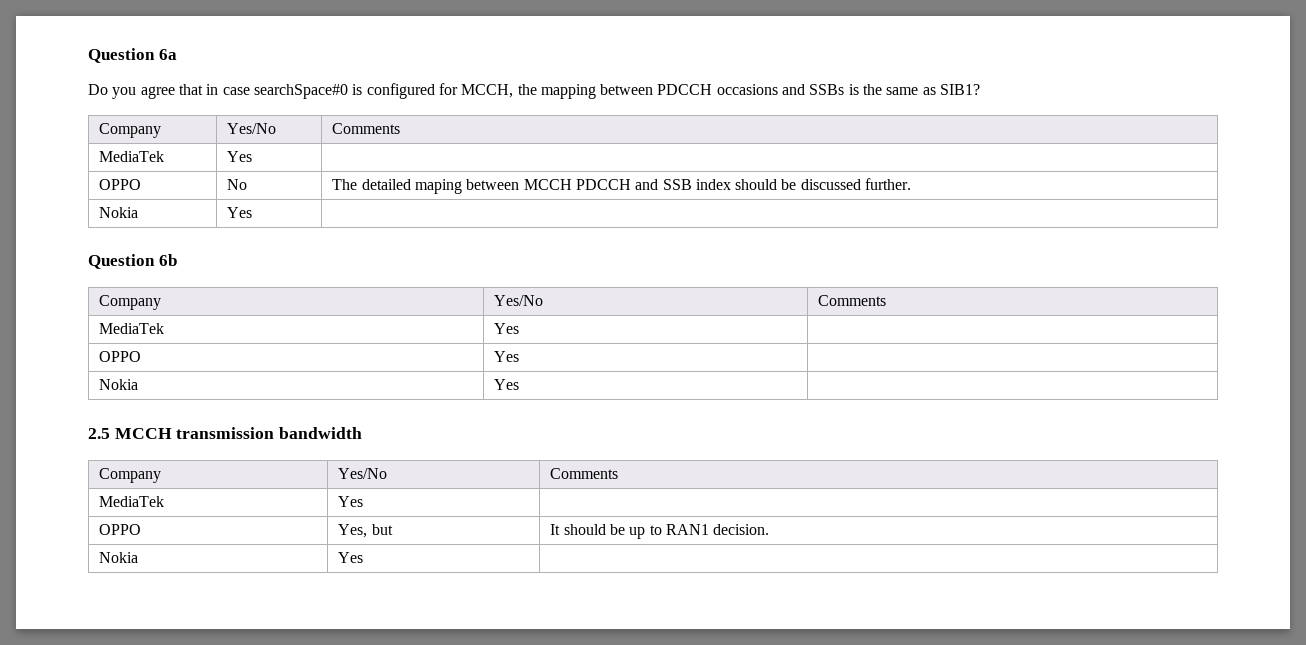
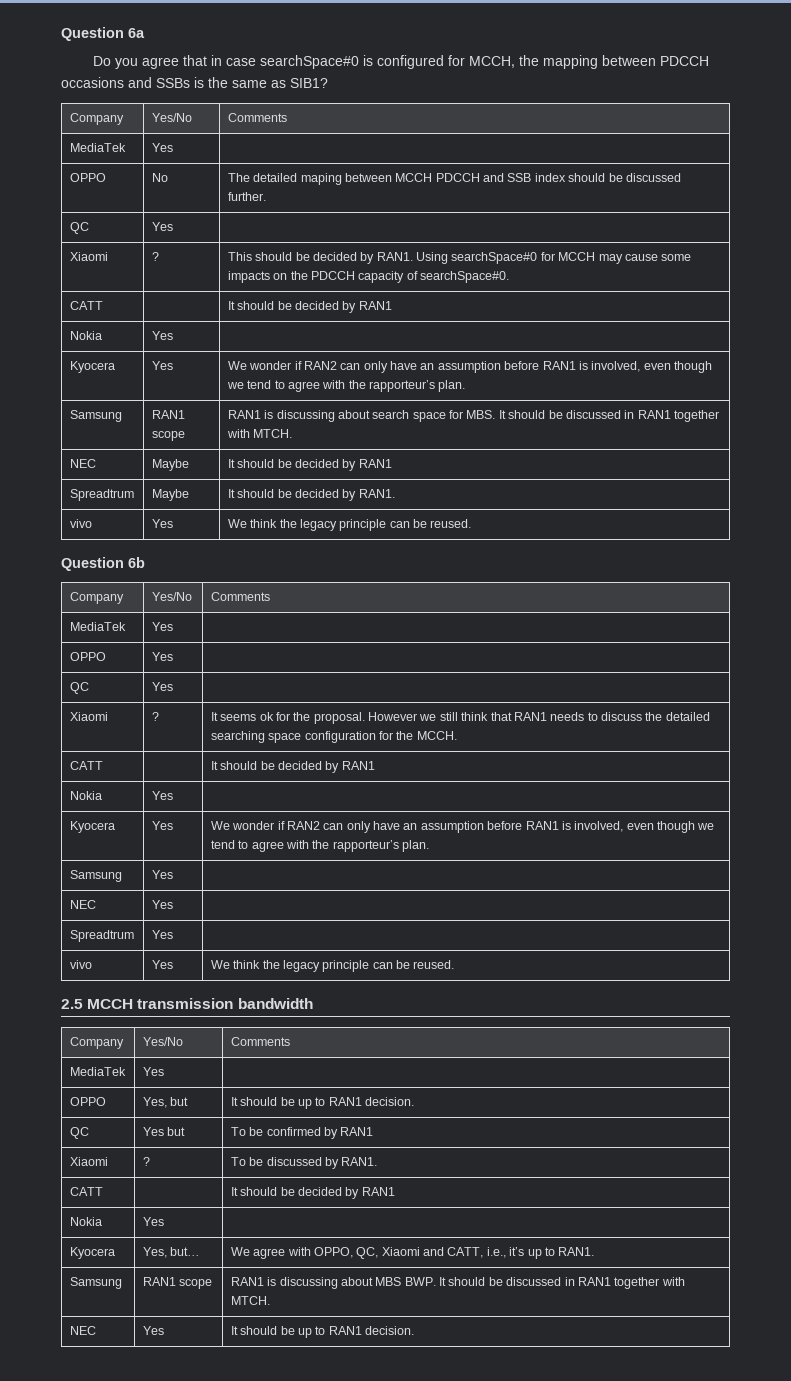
  OPPO | No | The detailed maping between MCCH PDCCH and SSB index should be discussed further.
+ QC | Yes |
+ Xiaomi | ? | This should be decided by RAN1. Using searchSpace#0 for MCCH may cause some impacts on the PDCCH capacity of searchSpace#0.
+ CATT | | It should be decided by RAN1
  Nokia | Yes |
+ Kyocera | Yes | We wonder if RAN2 can only have an assumption before RAN1 is involved, even though we tend to agree with the rapporteur’s plan.
+ Samsung | RAN1 scope | RAN1 is discussing about search space for MBS. It should be discussed in RAN1 together with MTCH.
+ NEC | Maybe | It should be decided by RAN1
+ Spreadtrum | Maybe | It should be decided by RAN1.
+ vivo | Yes | We think the legacy principle can be reused.
  OPPO | Yes |
+ QC | Yes |
+ Xiaomi | ? | It seems ok for the proposal. However we still think that RAN1 needs to discuss the detailed searching space configuration for the MCCH.
+ CATT | | It should be decided by RAN1
  Nokia | Yes |
+ Kyocera | Yes | We wonder if RAN2 can only have an assumption before RAN1 is involved, even though we tend to agree with the rapporteur’s plan.
+ Samsung | Yes |
+ NEC | Yes |
+ Spreadtrum | Yes |
+ vivo | Yes | We think the legacy principle can be reused.
  OPPO | Yes, but | It should be up to RAN1 decision.
+ QC | Yes but | To be confirmed by RAN1
+ Xiaomi | ? | To be discussed by RAN1.
+ CATT | | It should be decided by RAN1
  Nokia | Yes |
+ Kyocera | Yes, but… | We agree with OPPO, QC, Xiaomi and CATT, i.e., it’s up to RAN1.
+ Samsung | RAN1 scope | RAN1 is discussing about MBS BWP. It should be discussed in RAN1 together with MTCH.
+ NEC | Yes | It should be up to RAN1 decision.

